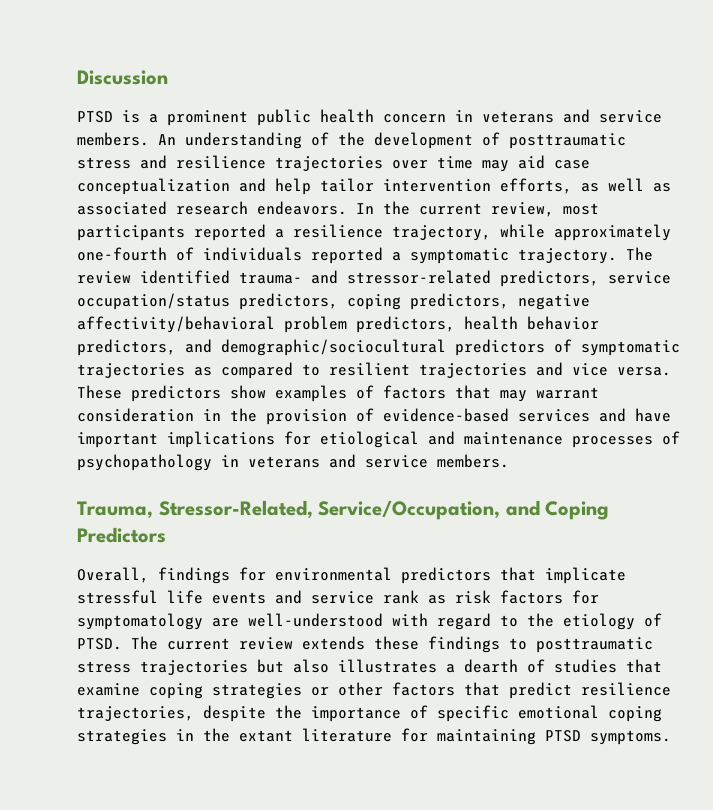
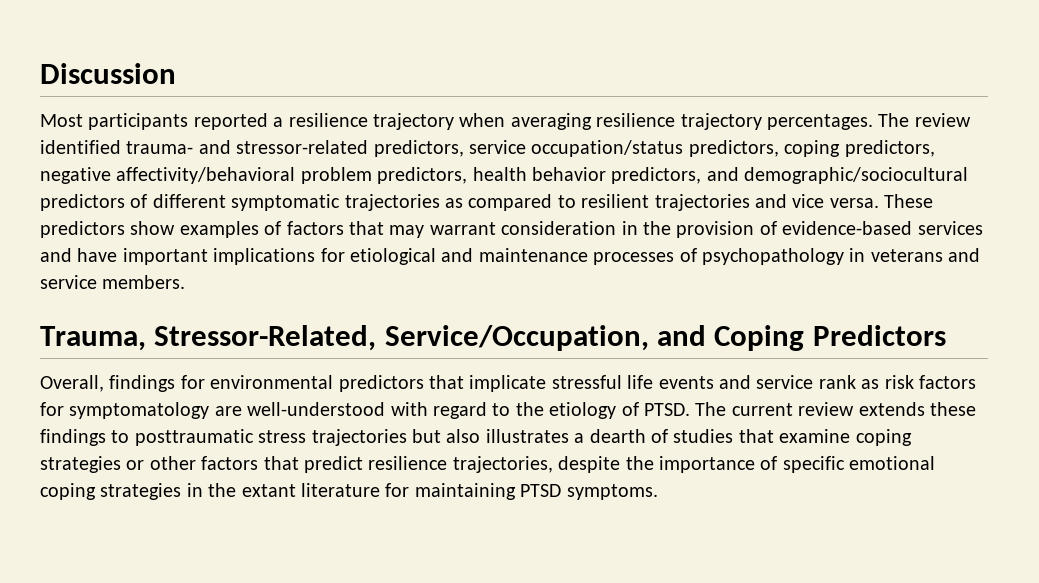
- PTSD is a prominent public health concern in veterans and service members. An understanding of the development of posttraumatic stress and resilience trajectories over time may aid case conceptualization and help tailor intervention efforts, as well as associated research endeavors. In the current review, most participants reported a resilience trajectory, while approximately one-fourth of individuals reported a symptomatic trajectory.
+ Most participants reported a resilience trajectory when averaging resilience trajectory percentages.
- The review identified trauma- and stressor-related predictors, service occupation/status predictors, coping predictors, negative affectivity/behavioral problem predictors, health behavior predictors, and demographic/sociocultural predictors of symptomatic trajectories as compared to resilient trajectories and vice versa.
+ The review identified trauma- and stressor-related predictors, service occupation/status predictors, coping predictors, negative affectivity/behavioral problem predictors, health behavior predictors, and demographic/sociocultural predictors of different symptomatic trajectories as compared to resilient trajectories and vice versa.

